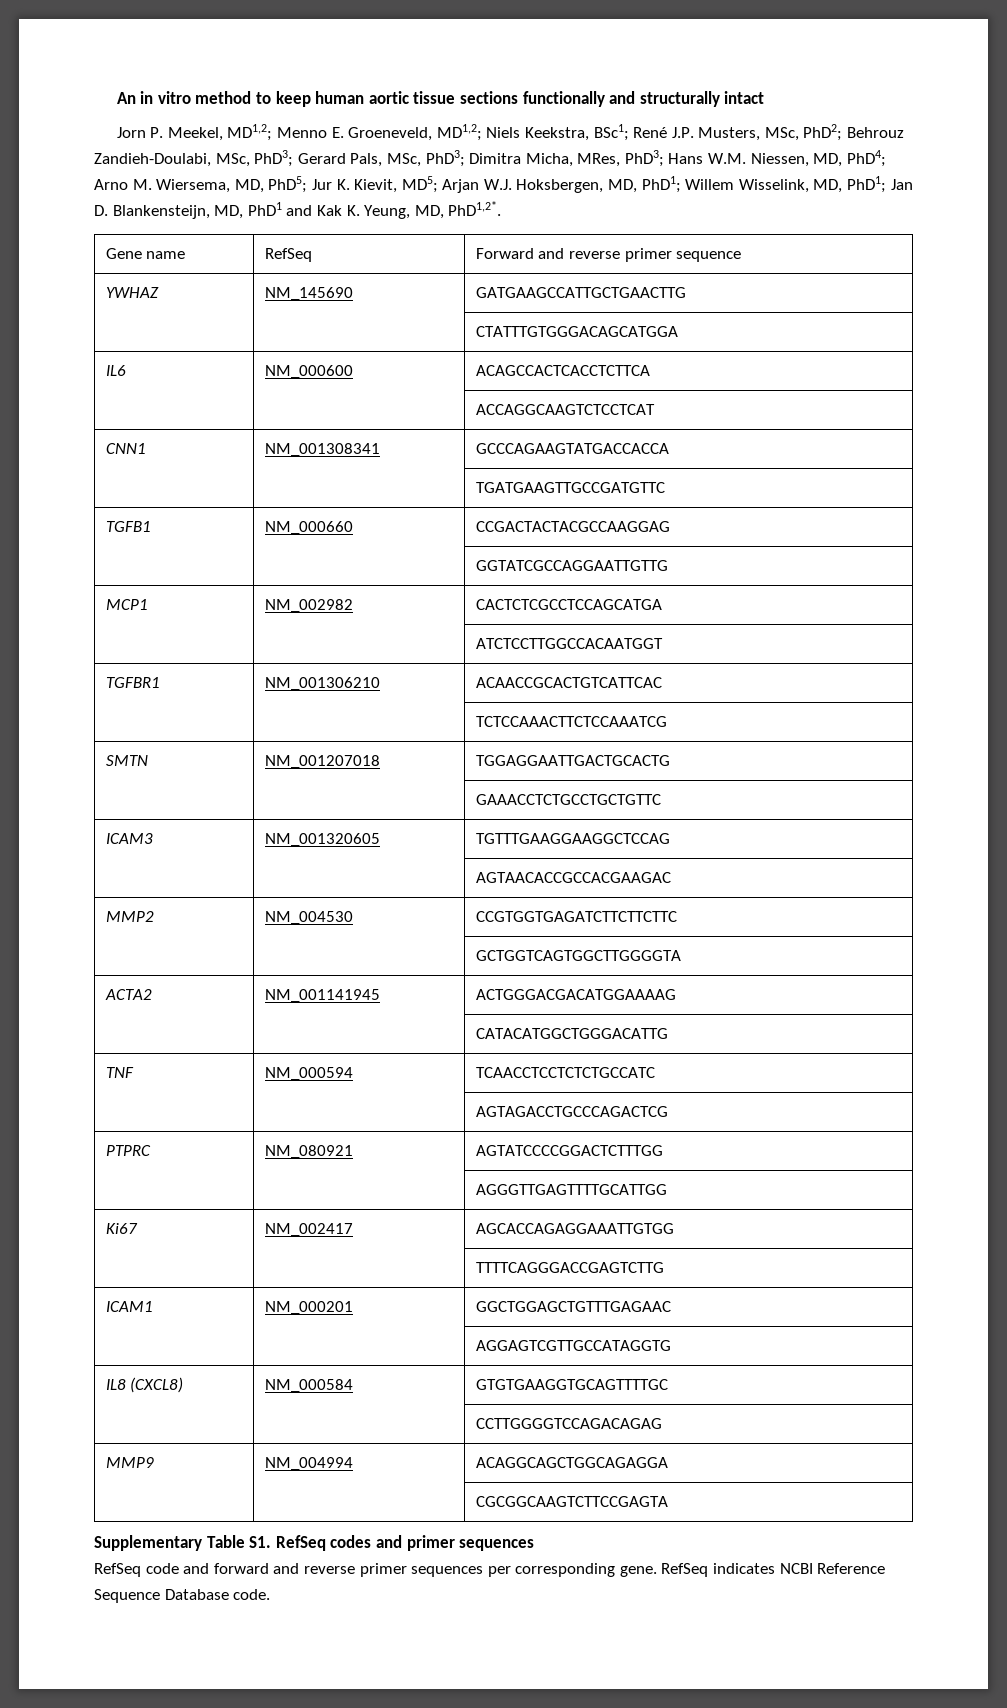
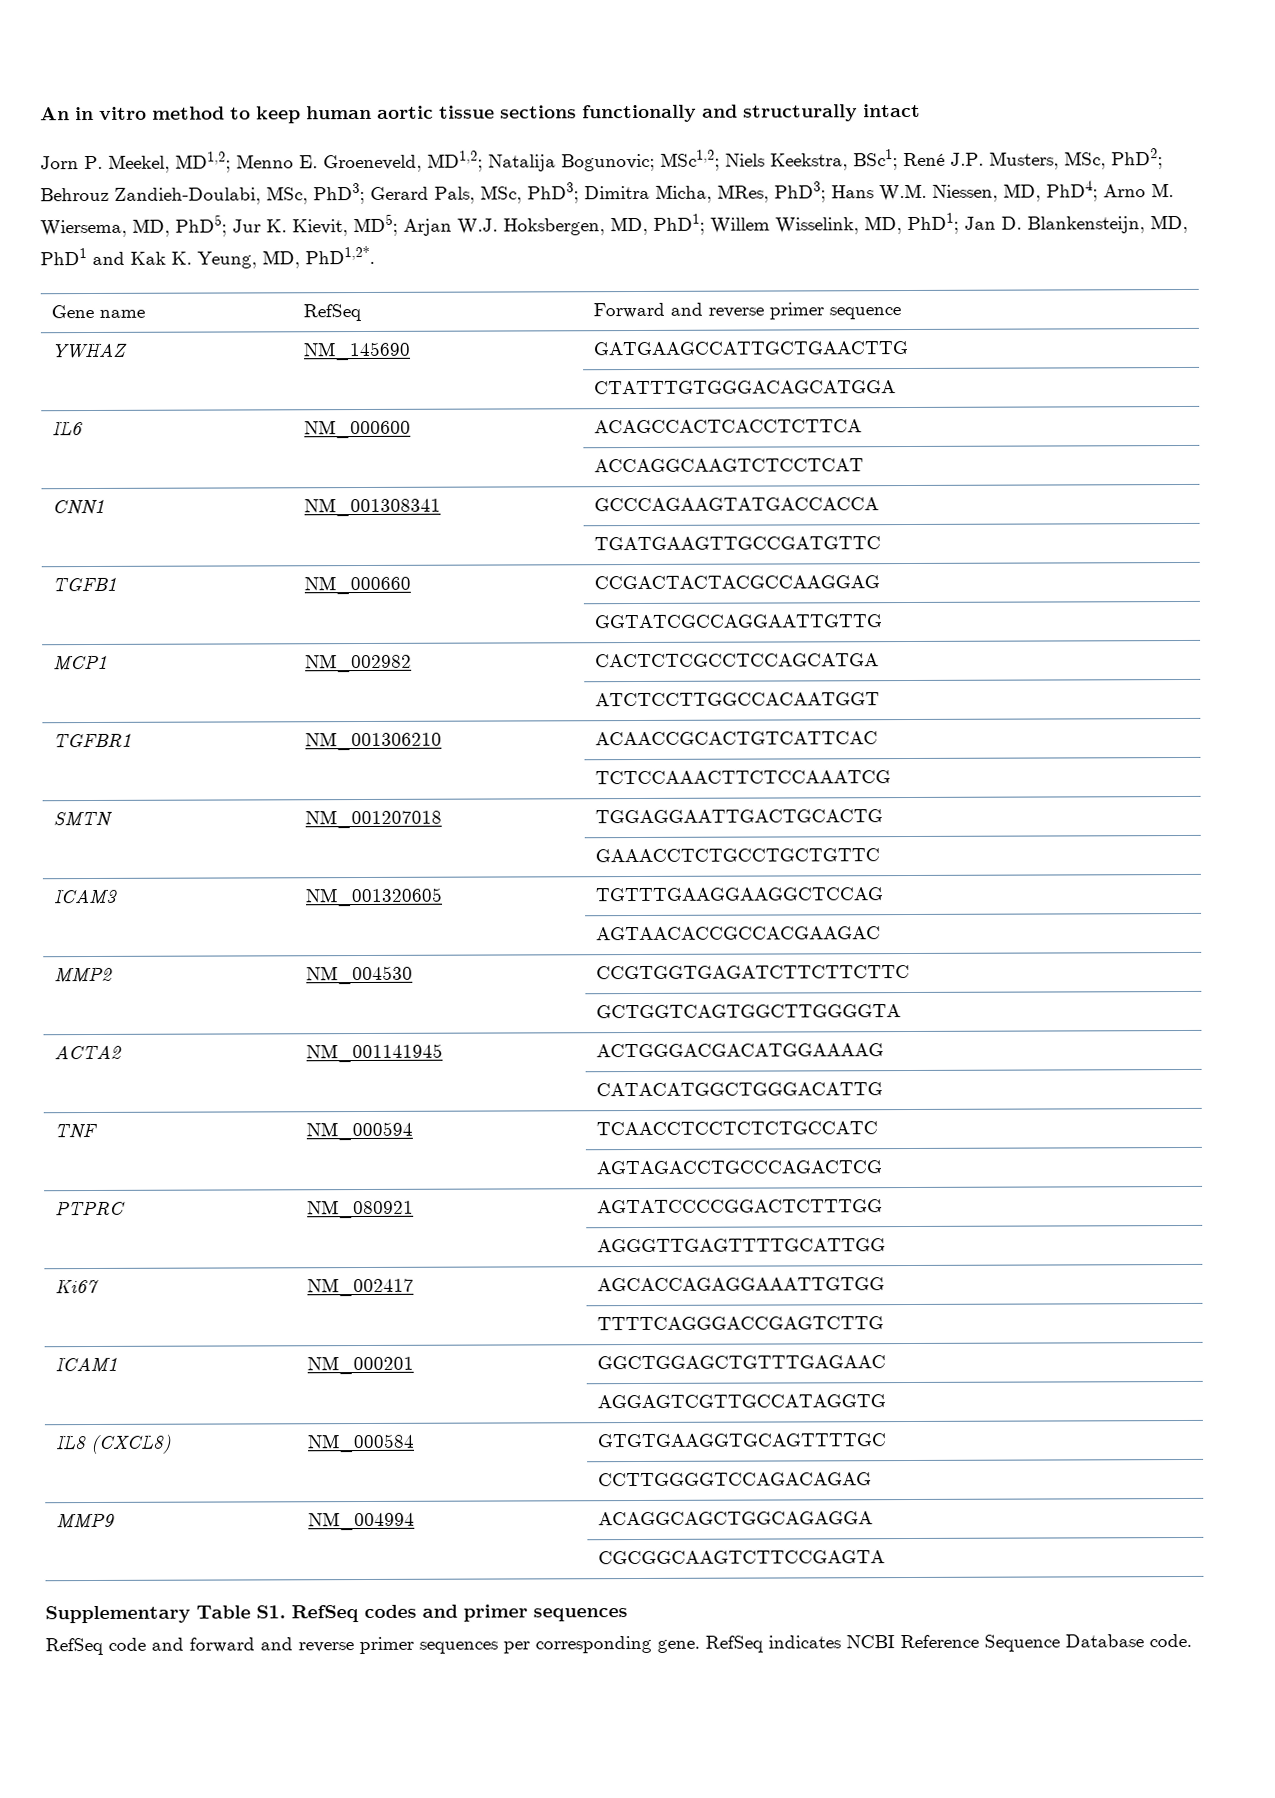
+ Natalija Bogunovic; MSc1,2;

